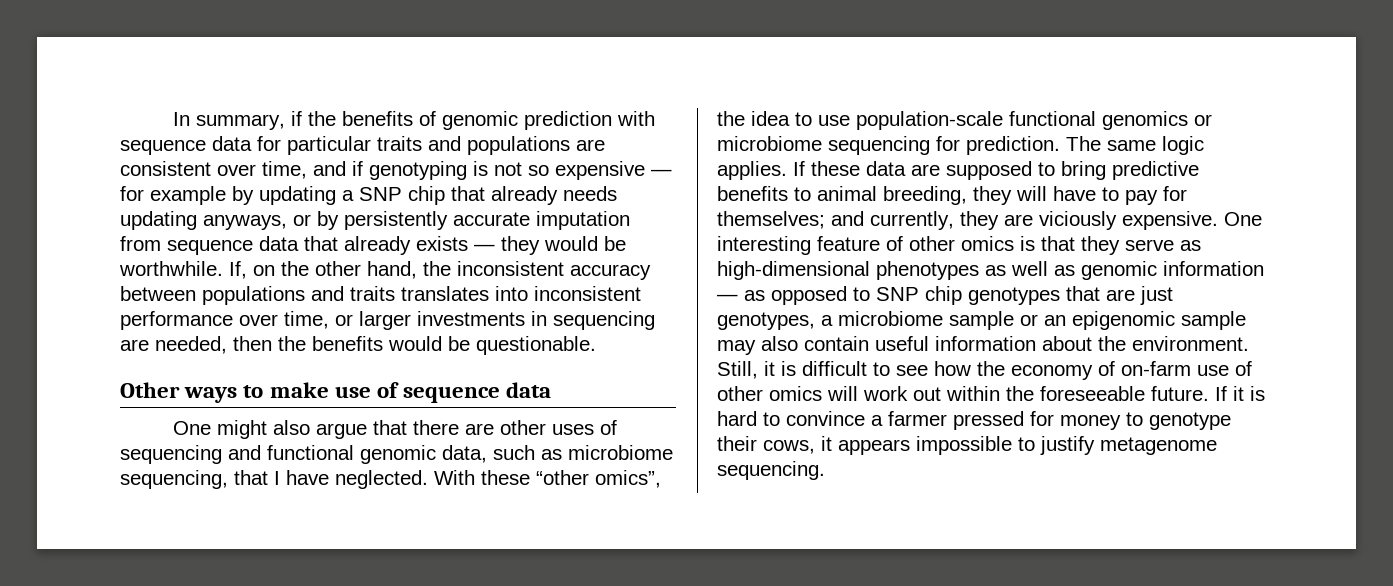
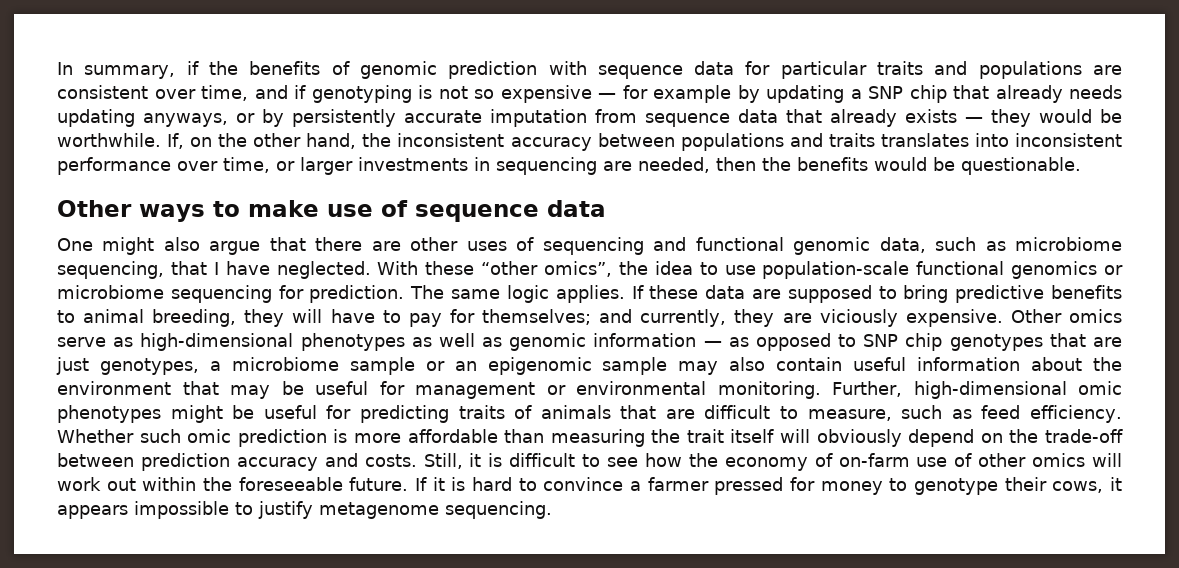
- One interesting feature of other omics is that they serve as high-dimensional phenotypes as well as genomic information — as opposed to SNP chip genotypes that are just genotypes, a microbiome sample or an epigenomic sample may also contain useful information about the environment.
+ Other omics serve as high-dimensional phenotypes as well as genomic information — as opposed to SNP chip genotypes that are just genotypes, a microbiome sample or an epigenomic sample may also contain useful information about the environment that may be useful for management or environmental monitoring. Further, high-dimensional omic phenotypes might be useful for predicting traits of animals that are difficult to measure, such as feed efficiency. Whether such omic prediction is more affordable than measuring the trait itself will obviously depend on the trade-off between prediction accuracy and costs.

